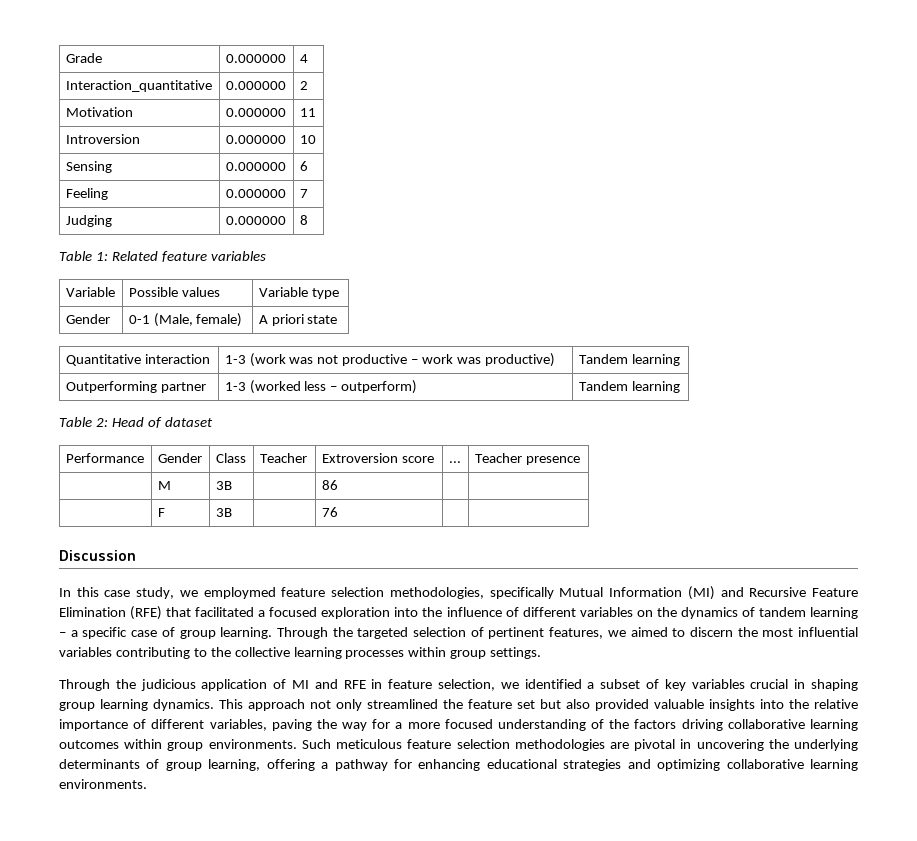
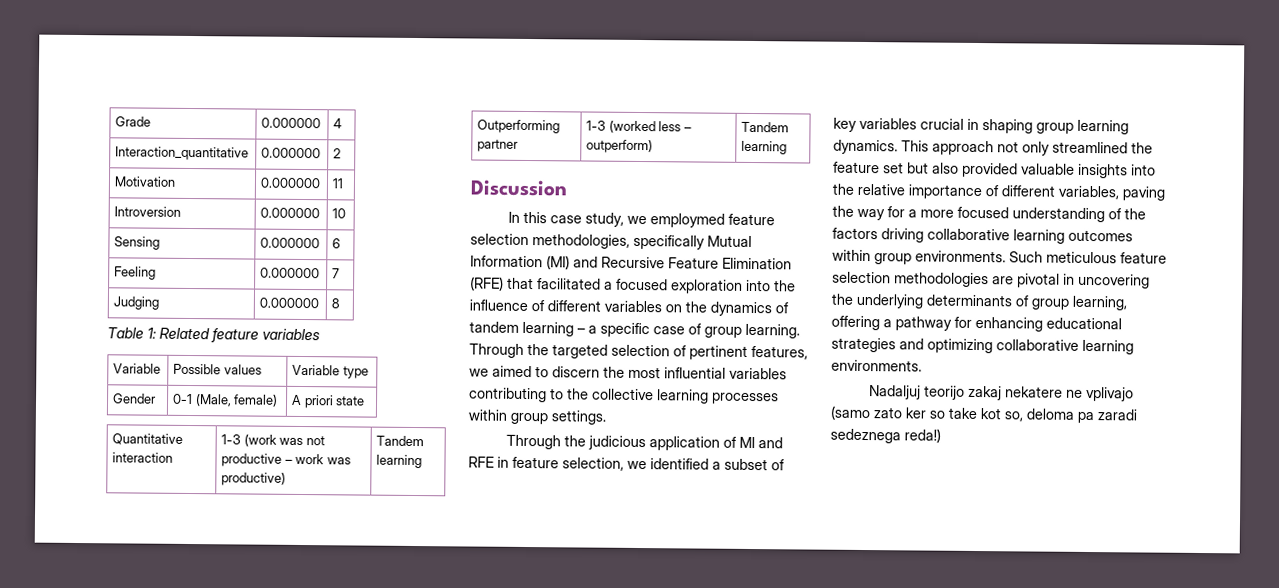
- Table 2: Head of dataset
- Performance | Gender | Class | Teacher | Extroversion score | ... | Teacher presence
- | M | 3B | | 86 | |
- | F | 3B | | 76 | |
+ Nadaljuj teorijo zakaj nekatere ne vplivajo (samo zato ker so take kot so, deloma pa zaradi sedeznega reda!)

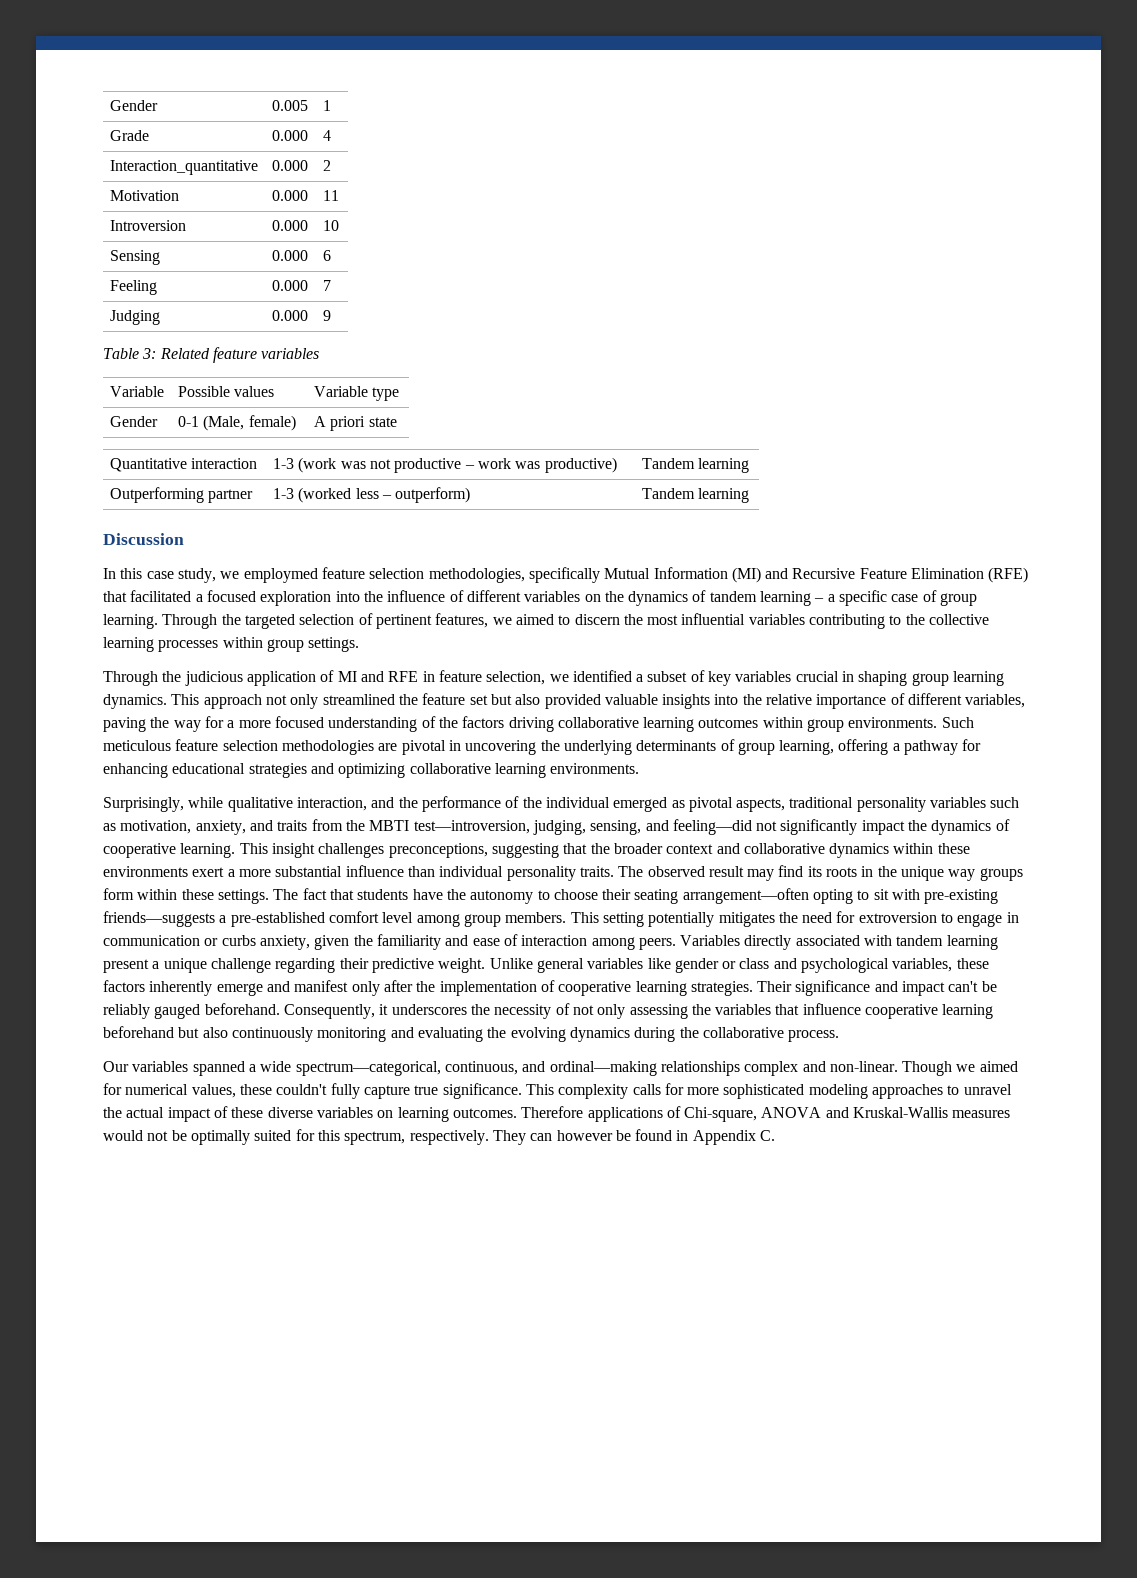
+ Gender | 0.005 | 1
- Grade | 0.000000 | 4
+ Grade | 0.000 | 4
- Interaction_quantitative | 0.000000 | 2
+ Interaction_quantitative | 0.000 | 2
- Motivation | 0.000000 | 11
+ Motivation | 0.000 | 11
- Introversion | 0.000000 | 10
+ Introversion | 0.000 | 10
- Sensing | 0.000000 | 6
+ Sensing | 0.000 | 6
- Feeling | 0.000000 | 7
+ Feeling | 0.000 | 7
- Judging | 0.000000 | 8
+ Judging | 0.000 | 9
- Table 1: Related feature variables
+ Table 3: Related feature variables
- Nadaljuj teorijo zakaj nekatere ne vplivajo (samo zato ker so take kot so, deloma pa zaradi sedeznega reda!)
+ Surprisingly, while qualitative interaction, and the performance of the individual emerged as pivotal aspects, traditional personality variables such as motivation, anxiety, and traits from the MBTI test—introversion, judging, sensing, and feeling—did not significantly impact the dynamics of cooperative learning. This insight challenges preconceptions, suggesting that the broader context and collaborative dynamics within these environments exert a more substantial influence than individual personality traits. The observed result may find its roots in the unique way groups form within these settings. The fact that students have the autonomy to choose their seating arrangement—often opting to sit with pre-existing friends—suggests a pre-established comfort level among group members. This setting potentially mitigates the need for extroversion to engage in communication or curbs anxiety, given the familiarity and ease of interaction among peers. Variables directly associated with tandem learning present a unique challenge regarding their predictive weight. Unlike general variables like gender or class and psychological variables, these factors inherently emerge and manifest only after the implementation of cooperative learning strategies. Their significance and impact can't be reliably gauged beforehand. Consequently, it underscores the necessity of not only assessing the variables that influence cooperative learning beforehand but also continuously monitoring and evaluating the evolving dynamics during the collaborative process.
+ Our variables spanned a wide spectrum—categorical, continuous, and ordinal—making relationships complex and non-linear. Though we aimed for numerical values, these couldn't fully capture true significance. This complexity calls for more sophisticated modeling approaches to unravel the actual impact of these diverse variables on learning outcomes. Therefore applications of Chi-square, ANOVA and Kruskal-Wallis measures would not be optimally suited for this spectrum, respectively. They can however be found in Appendix C.

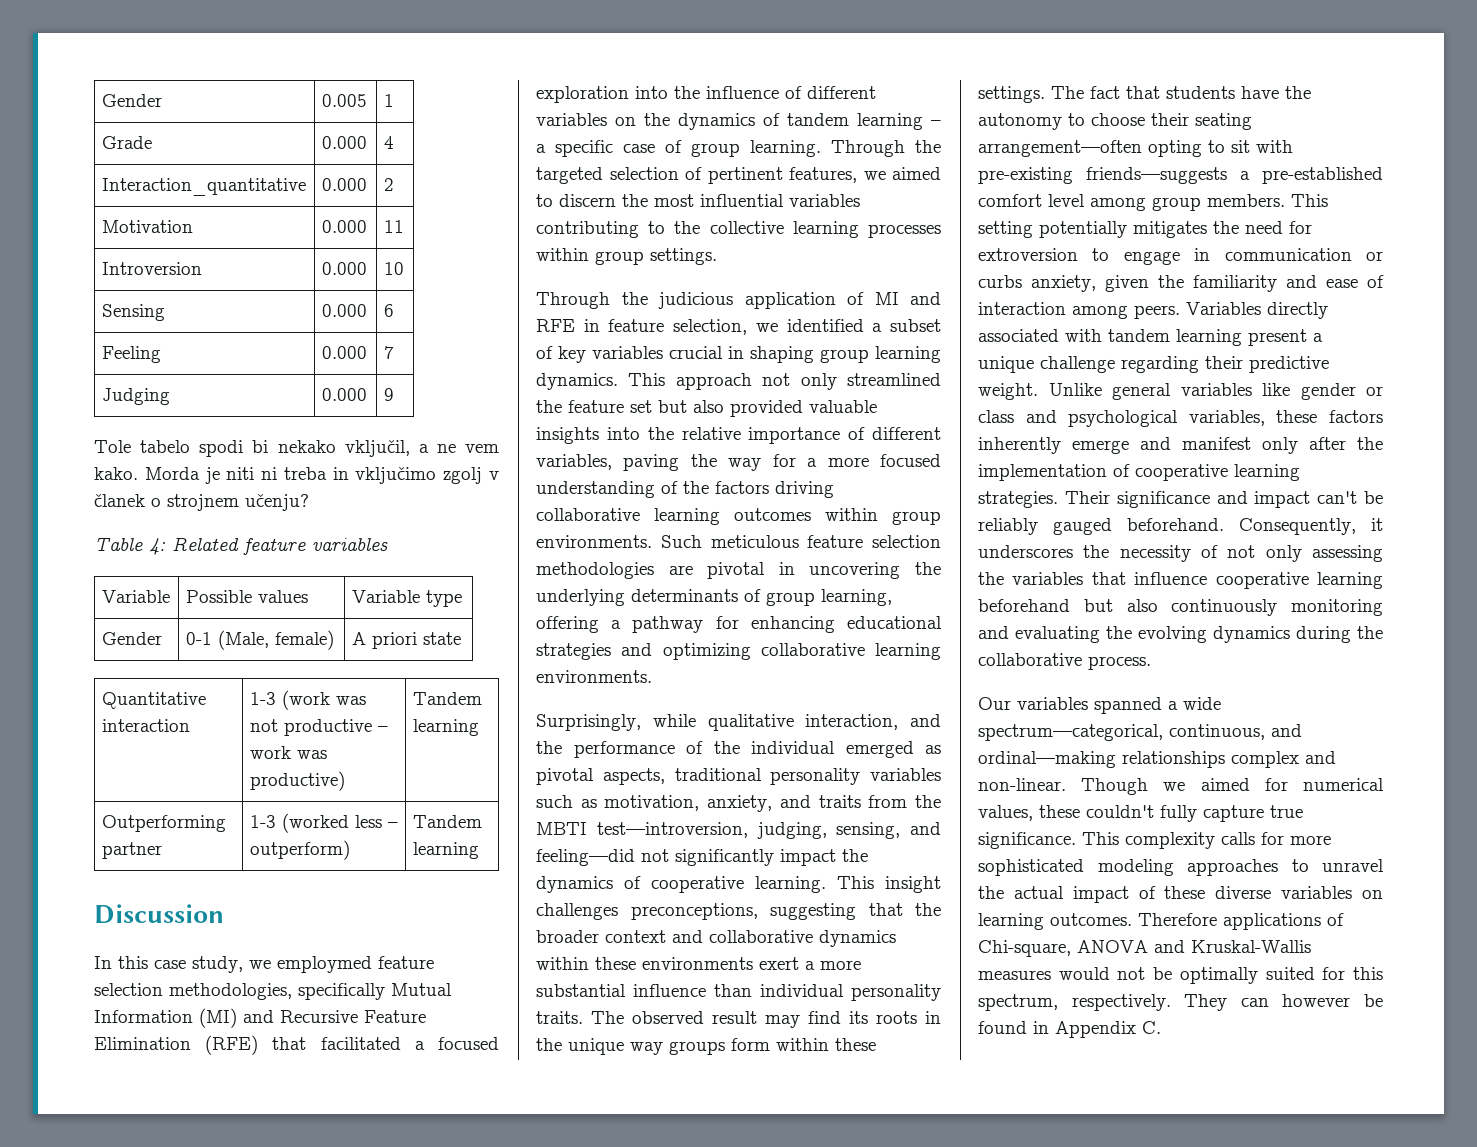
+ Tole tabelo spodi bi nekako vključil, a ne vem kako. Morda je niti ni treba in vključimo zgolj v članek o strojnem učenju?
- Table 3: Related feature variables
+ Table 4: Related feature variables

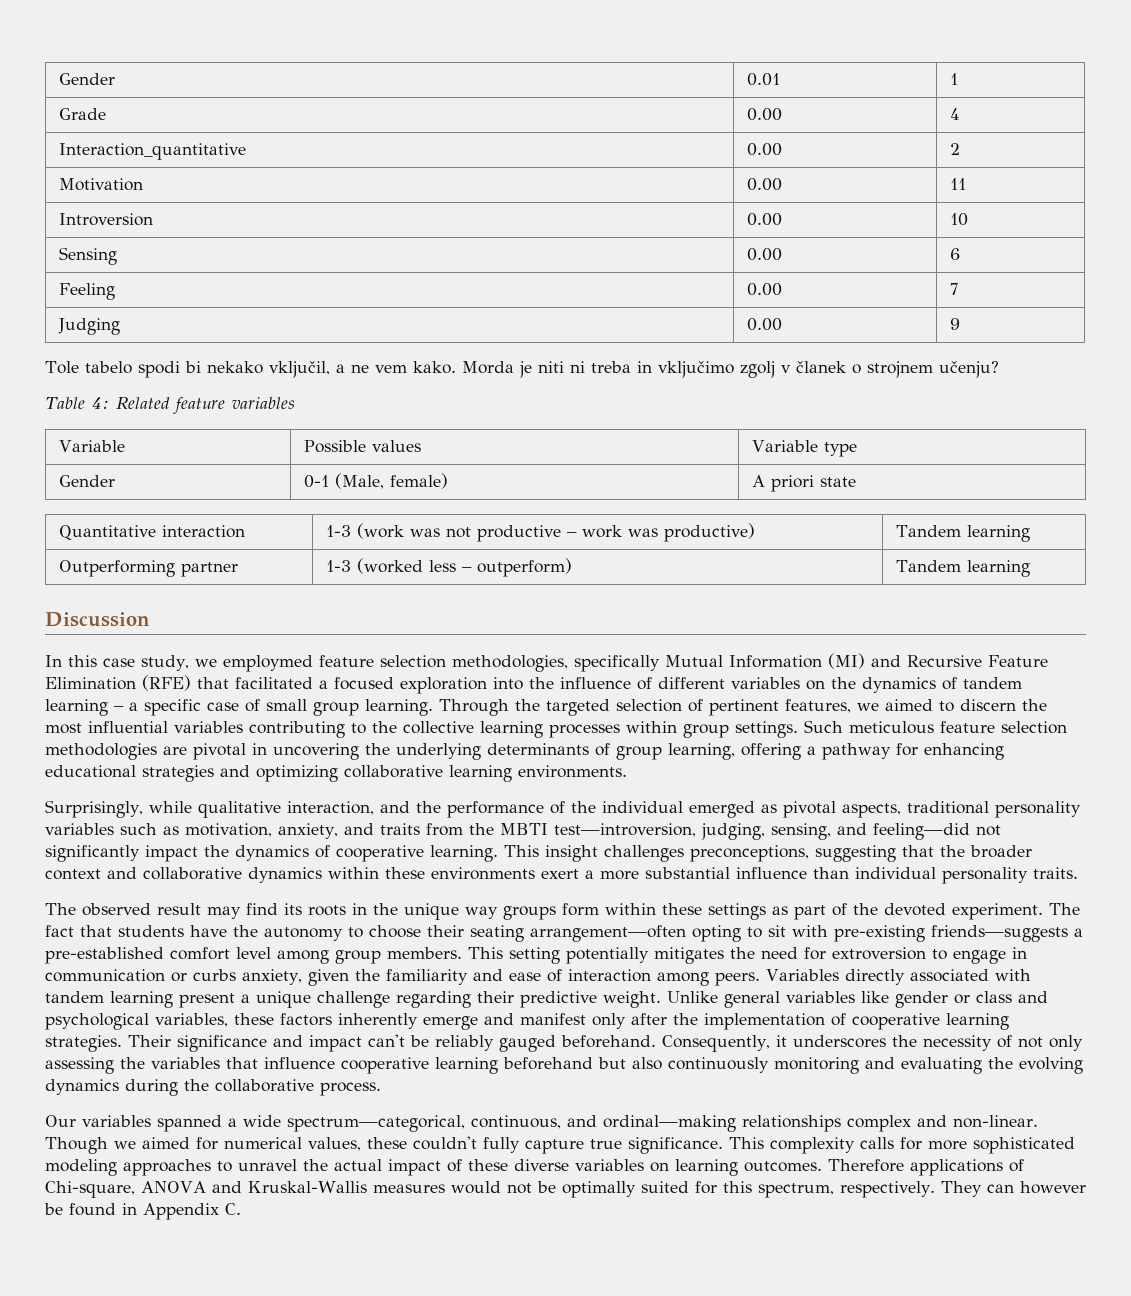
- Gender | 0.005 | 1
+ Gender | 0.01 | 1
- Grade | 0.000 | 4
+ Grade | 0.00 | 4
- Interaction_quantitative | 0.000 | 2
+ Interaction_quantitative | 0.00 | 2
- Motivation | 0.000 | 11
+ Motivation | 0.00 | 11
- Introversion | 0.000 | 10
+ Introversion | 0.00 | 10
- Sensing | 0.000 | 6
+ Sensing | 0.00 | 6
- Feeling | 0.000 | 7
+ Feeling | 0.00 | 7
- Judging | 0.000 | 9
+ Judging | 0.00 | 9
- In this case study, we employmed feature selection methodologies, specifically Mutual Information (MI) and Recursive Feature Elimination (RFE) that facilitated a focused exploration into the influence of different variables on the dynamics of tandem learning – a specific case of group learning.
+ In this case study, we employmed feature selection methodologies, specifically Mutual Information (MI) and Recursive Feature Elimination (RFE) that facilitated a focused exploration into the influence of different variables on the dynamics of tandem learning – a specific case of small group learning.
- Through the targeted selection of pertinent features, we aimed to discern the most influential variables contributing to the collective learning processes within group settings.
- Through the judicious application of MI and RFE in feature selection, we identified a subset of key variables crucial in shaping group learning dynamics. This approach not only streamlined the feature set but also provided valuable insights into the relative importance of different variables, paving the way for a more focused understanding of the factors driving collaborative learning outcomes within group environments. Such meticulous feature selection methodologies are pivotal in uncovering the underlying determinants of group learning, offering a pathway for enhancing educational strategies and optimizing collaborative learning environments.
+ Through the targeted selection of pertinent features, we aimed to discern the most influential variables contributing to the collective learning processes within group settings. Such meticulous feature selection methodologies are pivotal in uncovering the underlying determinants of group learning, offering a pathway for enhancing educational strategies and optimizing collaborative learning environments.
- This insight challenges preconceptions, suggesting that the broader context and collaborative dynamics within these environments exert a more substantial influence than individual personality traits. The observed result may find its roots in the unique way groups form within these settings.
+ This insight challenges preconceptions, suggesting that the broader context and collaborative dynamics within these environments exert a more substantial influence than individual personality traits.
+ The observed result may find its roots in the unique way groups form within these settings as part of the devoted experiment.

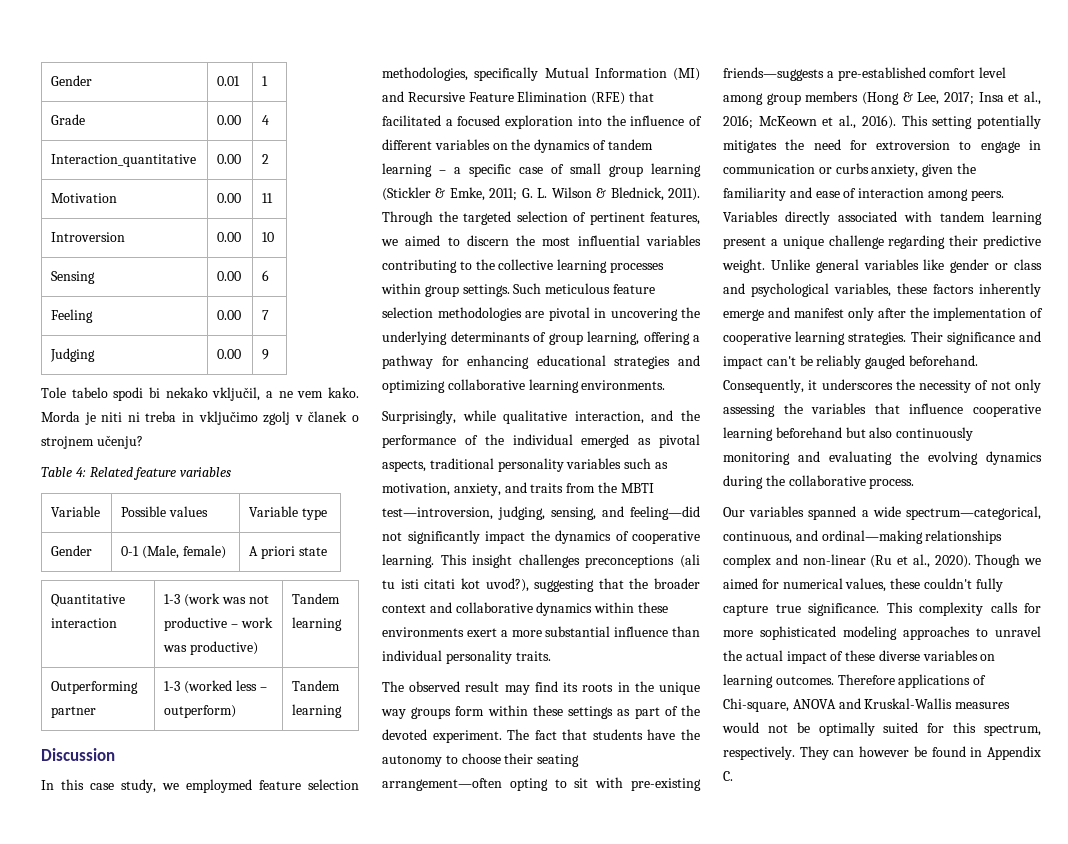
- In this case study, we employmed feature selection methodologies, specifically Mutual Information (MI) and Recursive Feature Elimination (RFE) that facilitated a focused exploration into the influence of different variables on the dynamics of tandem learning – a specific case of small group learning.
+ In this case study, we employmed feature selection methodologies, specifically Mutual Information (MI) and Recursive Feature Elimination (RFE) that facilitated a focused exploration into the influence of different variables on the dynamics of tandem learning – a specific case of small group learning (Stickler & Emke, 2011; G. L. Wilson & Blednick, 2011).
- This insight challenges preconceptions, suggesting that the broader context and collaborative dynamics within these environments exert a more substantial influence than individual personality traits.
+ This insight challenges preconceptions (ali tu isti citati kot uvod?), suggesting that the broader context and collaborative dynamics within these environments exert a more substantial influence than individual personality traits.
- The fact that students have the autonomy to choose their seating arrangement—often opting to sit with pre-existing friends—suggests a pre-established comfort level among group members.
+ The fact that students have the autonomy to choose their seating arrangement—often opting to sit with pre-existing friends—suggests a pre-established comfort level among group members (Hong & Lee, 2017; Insa et al., 2016; McKeown et al., 2016).
- Our variables spanned a wide spectrum—categorical, continuous, and ordinal—making relationships complex and non-linear.
+ Our variables spanned a wide spectrum—categorical, continuous, and ordinal—making relationships complex and non-linear (Ru et al., 2020).

